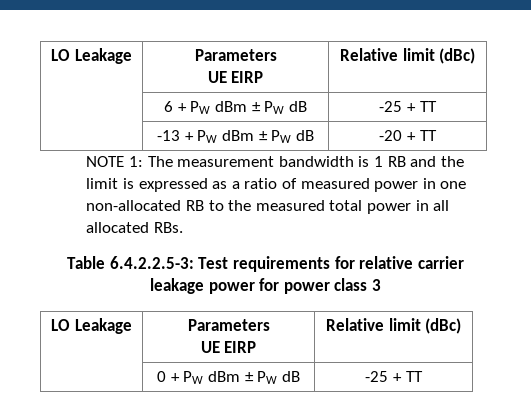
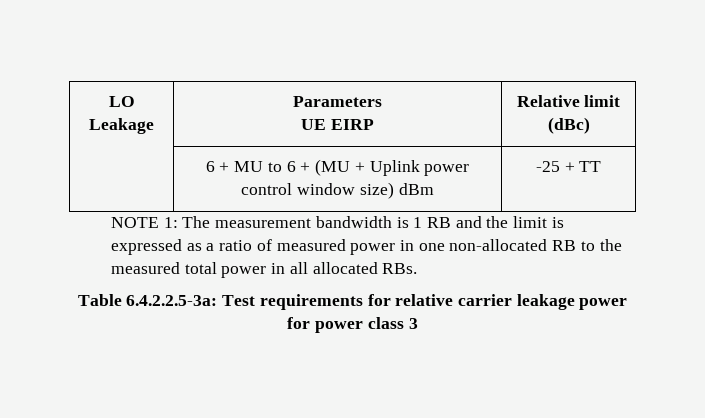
- | 6 + PW dBm ± PW dB | -25 + TT
- | -13 + PW dBm ± PW dB | -20 + TT
+ | 6 + MU to 6 + (MU + Uplink power control window size) dBm | -25 + TT
- Table 6.4.2.2.5-3: Test requirements for relative carrier leakage power for power class 3
- LO Leakage | Parameters
- UE EIRP | Relative limit (dBc)
- | 0 + PW dBm ± PW dB | -25 + TT
+ Table 6.4.2.2.5-3a: Test requirements for relative carrier leakage power for power class 3

